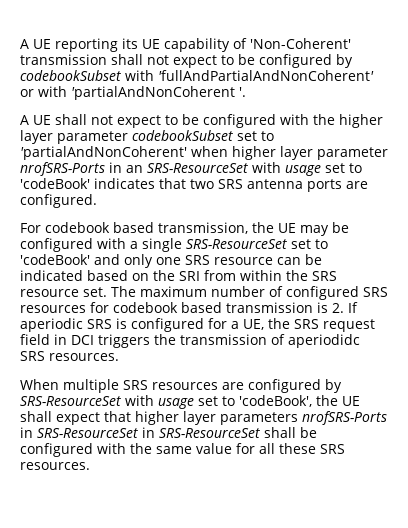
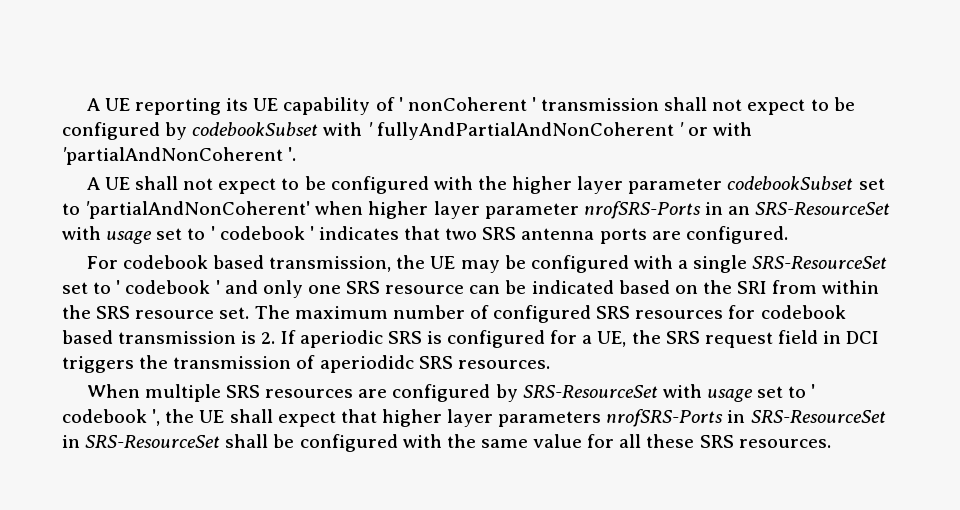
- A UE reporting its UE capability of 'Non-Coherent' transmission shall not expect to be configured by codebookSubset with 'fullAndPartialAndNonCoherent' or with 'partialAndNonCoherent '.
+ A UE reporting its UE capability of ' nonCoherent ' transmission shall not expect to be configured by codebookSubset with ' fullyAndPartialAndNonCoherent ' or with 'partialAndNonCoherent '.
- A UE shall not expect to be configured with the higher layer parameter codebookSubset set to 'partialAndNonCoherent' when higher layer parameter nrofSRS-Ports in an SRS-ResourceSet with usage set to 'codeBook' indicates that two SRS antenna ports are configured.
+ A UE shall not expect to be configured with the higher layer parameter codebookSubset set to 'partialAndNonCoherent' when higher layer parameter nrofSRS-Ports in an SRS-ResourceSet with usage set to ' codebook ' indicates that two SRS antenna ports are configured.
- For codebook based transmission, the UE may be configured with a single SRS-ResourceSet set to 'codeBook' and only one SRS resource can be indicated based on the SRI from within the SRS resource set.
+ For codebook based transmission, the UE may be configured with a single SRS-ResourceSet set to ' codebook ' and only one SRS resource can be indicated based on the SRI from within the SRS resource set.
- When multiple SRS resources are configured by SRS-ResourceSet with usage set to 'codeBook', the UE shall expect that higher layer parameters nrofSRS-Ports in SRS-ResourceSet in SRS-ResourceSet shall be configured with the same value for all these SRS resources.
+ When multiple SRS resources are configured by SRS-ResourceSet with usage set to ' codebook ', the UE shall expect that higher layer parameters nrofSRS-Ports in SRS-ResourceSet in SRS-ResourceSet shall be configured with the same value for all these SRS resources.

